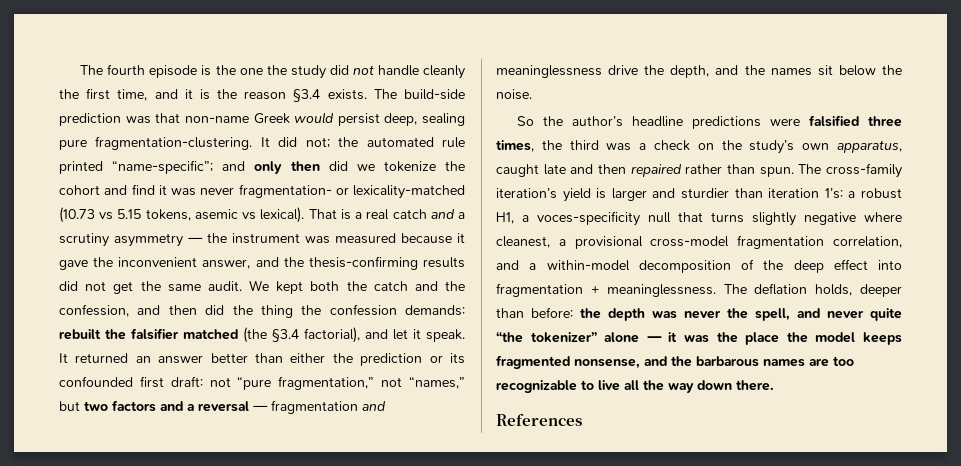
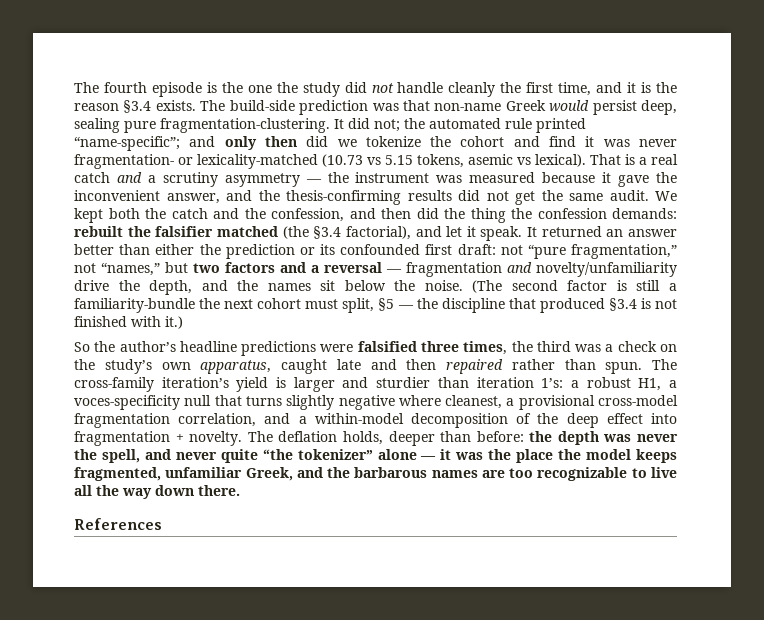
- It returned an answer better than either the prediction or its confounded first draft: not “pure fragmentation,” not “names,” but two factors and a reversal — fragmentation and meaninglessness drive the depth, and the names sit below the noise.
+ It returned an answer better than either the prediction or its confounded first draft: not “pure fragmentation,” not “names,” but two factors and a reversal — fragmentation and novelty/unfamiliarity drive the depth, and the names sit below the noise. (The second factor is still a familiarity-bundle the next cohort must split, §5 — the discipline that produced §3.4 is not finished with it.)
- The cross-family iteration’s yield is larger and sturdier than iteration 1’s: a robust H1, a voces-specificity null that turns slightly negative where cleanest, a provisional cross-model fragmentation correlation, and a within-model decomposition of the deep effect into fragmentation + meaninglessness.
+ The cross-family iteration’s yield is larger and sturdier than iteration 1’s: a robust H1, a voces-specificity null that turns slightly negative where cleanest, a provisional cross-model fragmentation correlation, and a within-model decomposition of the deep effect into fragmentation + novelty.
- The deflation holds, deeper than before: the depth was never the spell, and never quite “the tokenizer” alone — it was the place the model keeps fragmented nonsense, and the barbarous names are too recognizable to live all the way down there.
+ The deflation holds, deeper than before: the depth was never the spell, and never quite “the tokenizer” alone — it was the place the model keeps fragmented, unfamiliar Greek, and the barbarous names are too recognizable to live all the way down there.

